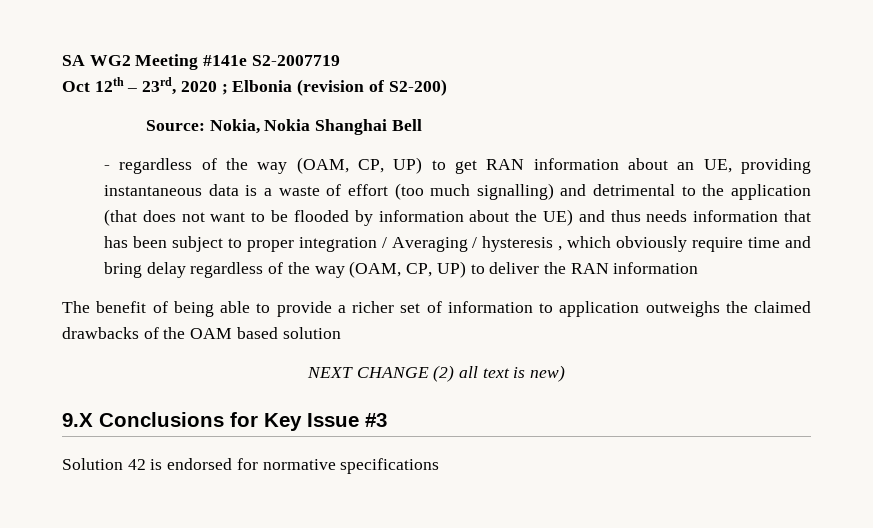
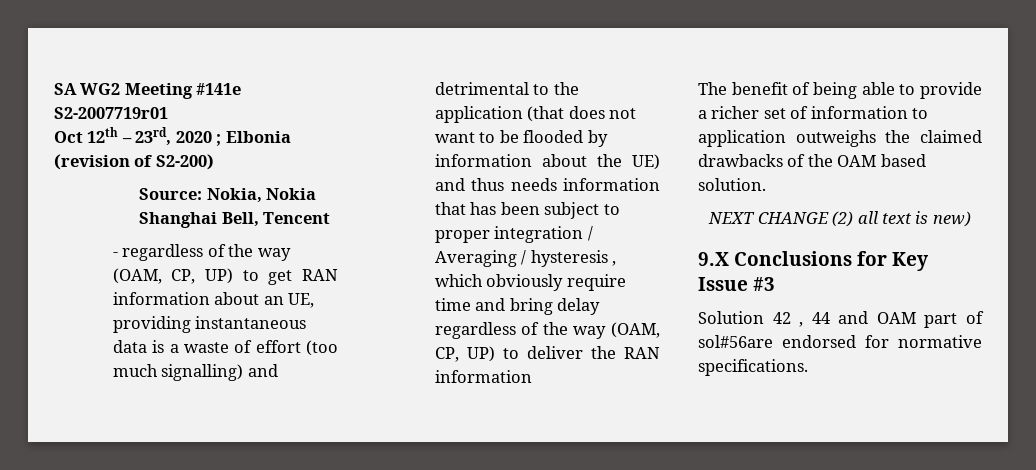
- SA WG2 Meeting #141e S2-2007719
+ SA WG2 Meeting #141e S2-2007719r01
- Source: Nokia, Nokia Shanghai Bell
+ Source: Nokia, Nokia Shanghai Bell, Tencent
- The benefit of being able to provide a richer set of information to application outweighs the claimed drawbacks of the OAM based solution
+ The benefit of being able to provide a richer set of information to application outweighs the claimed drawbacks of the OAM based solution.
- Solution 42 is endorsed for normative specifications
+ Solution 42 , 44 and OAM part of sol#56are endorsed for normative specifications.

